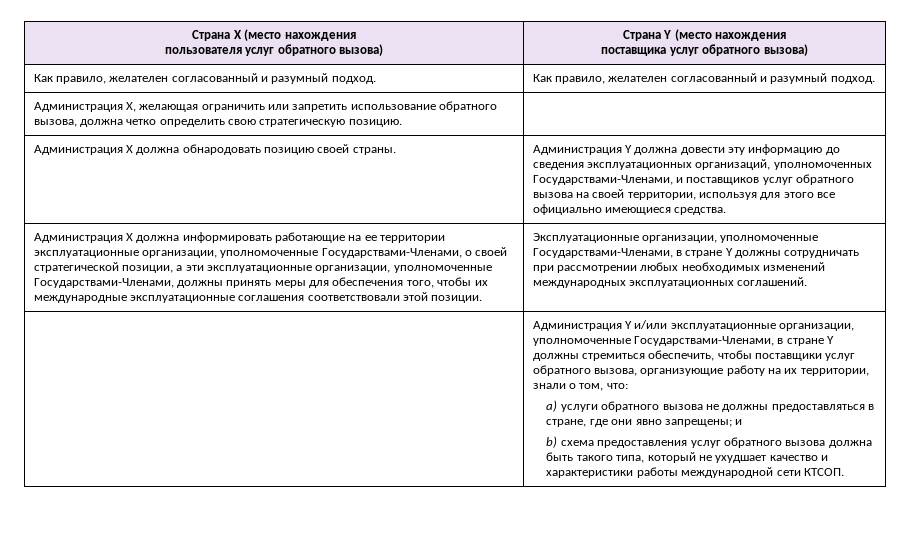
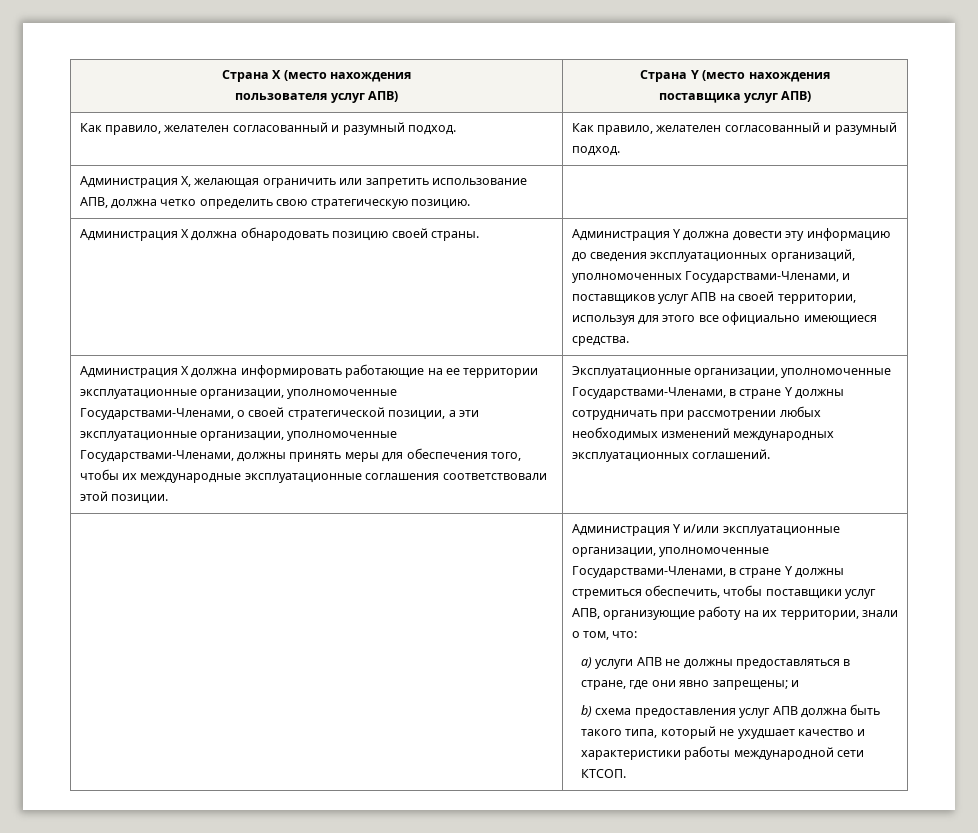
  Страна Х (место нахождения
- пользователя услуг обратного вызова) | Страна Y (место нахождения
- поставщика услуг обратного вызова)
+ пользователя услуг АПВ) | Страна Y (место нахождения
+ поставщика услуг АПВ)
- Администрация Х, желающая ограничить или запретить использование обратного вызова, должна четко определить свою стратегическую позицию. |
+ Администрация Х, желающая ограничить или запретить использование АПВ, должна четко определить свою стратегическую позицию. |
- Администрация Х должна обнародовать позицию своей страны. | Администрация Y должна довести эту информацию до сведения эксплуатационных организаций, уполномоченных Государствами-Членами, и поставщиков услуг обратного вызова на своей территории, используя для этого все официально имеющиеся средства.
+ Администрация Х должна обнародовать позицию своей страны. | Администрация Y должна довести эту информацию до сведения эксплуатационных организаций, уполномоченных Государствами-Членами, и поставщиков услуг АПВ на своей территории, используя для этого все официально имеющиеся средства.
- Администрация Y и/или эксплуатационные организации, уполномоченные Государствами-Членами, в стране Y должны стремиться обеспечить, чтобы поставщики услуг обратного вызова, организующие работу на их территории, знали о том, что:
+ Администрация Y и/или эксплуатационные организации, уполномоченные Государствами-Членами, в стране Y должны стремиться обеспечить, чтобы поставщики услуг АПВ, организующие работу на их территории, знали о том, что:
- а) услуги обратного вызова не должны предоставляться в стране, где они явно запрещены; и
+ а) услуги АПВ не должны предоставляться в стране, где они явно запрещены; и
- b) схема предоставления услуг обратного вызова должна быть такого типа, который не ухудшает качество и характеристики работы международной сети КТСОП.
+ b) схема предоставления услуг АПВ должна быть такого типа, который не ухудшает качество и характеристики работы международной сети КТСОП.

